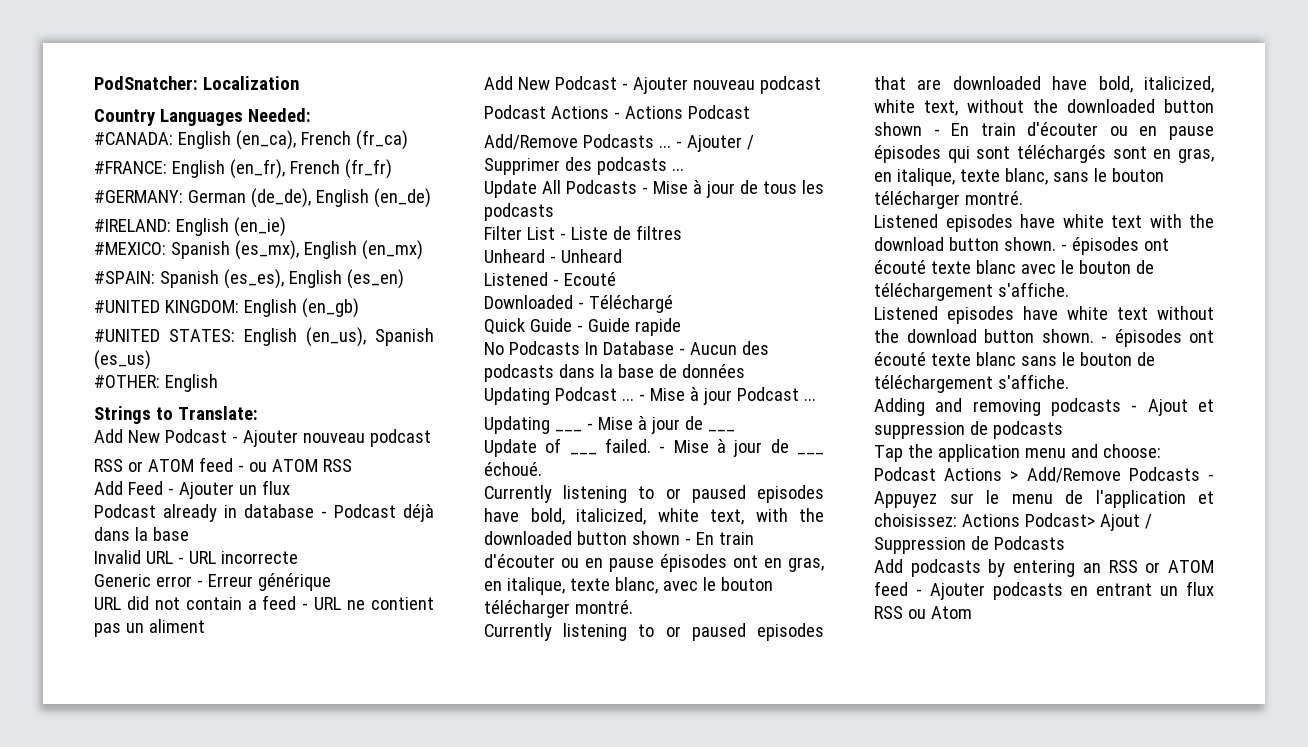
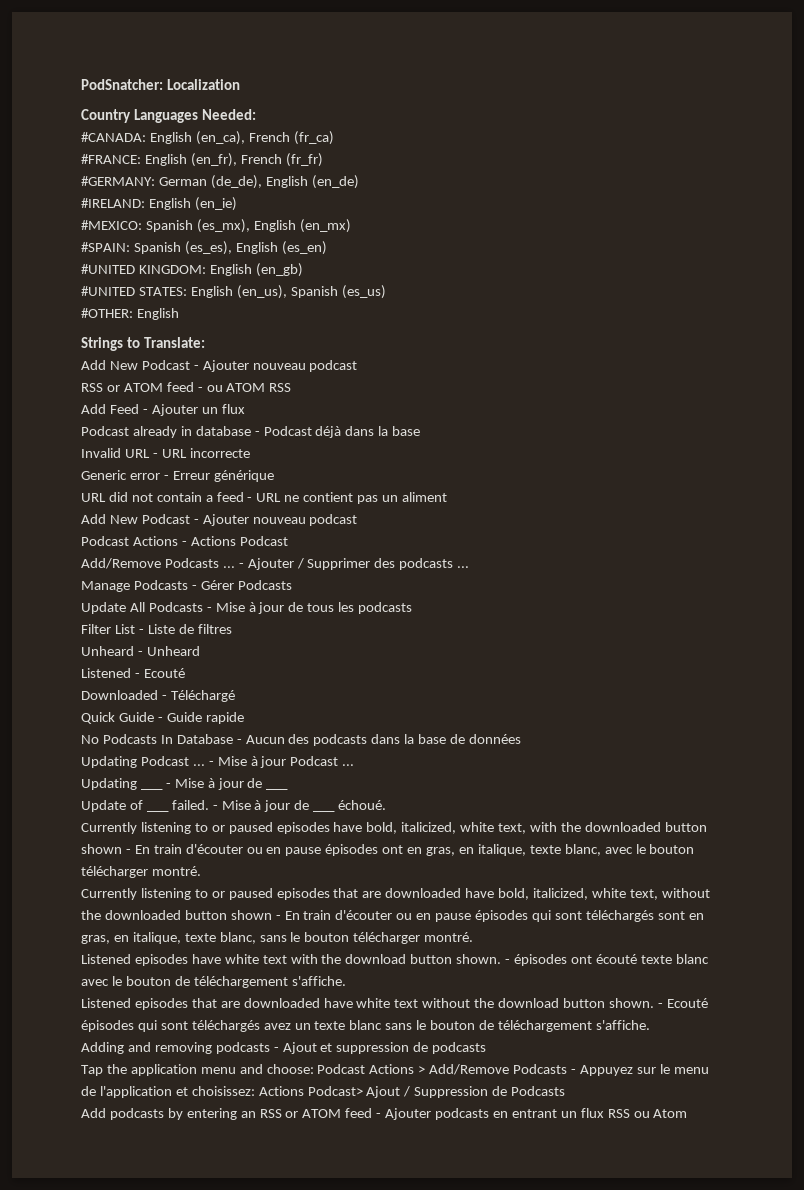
+ Manage Podcasts - Gérer Podcasts
- Listened episodes have white text without the download button shown.
+ Listened episodes that are downloaded have white text without the download button shown.
- - épisodes ont écouté texte blanc sans le bouton de téléchargement s'affiche.
+ - Ecouté épisodes qui sont téléchargés avez un texte blanc sans le bouton de téléchargement s'affiche.

